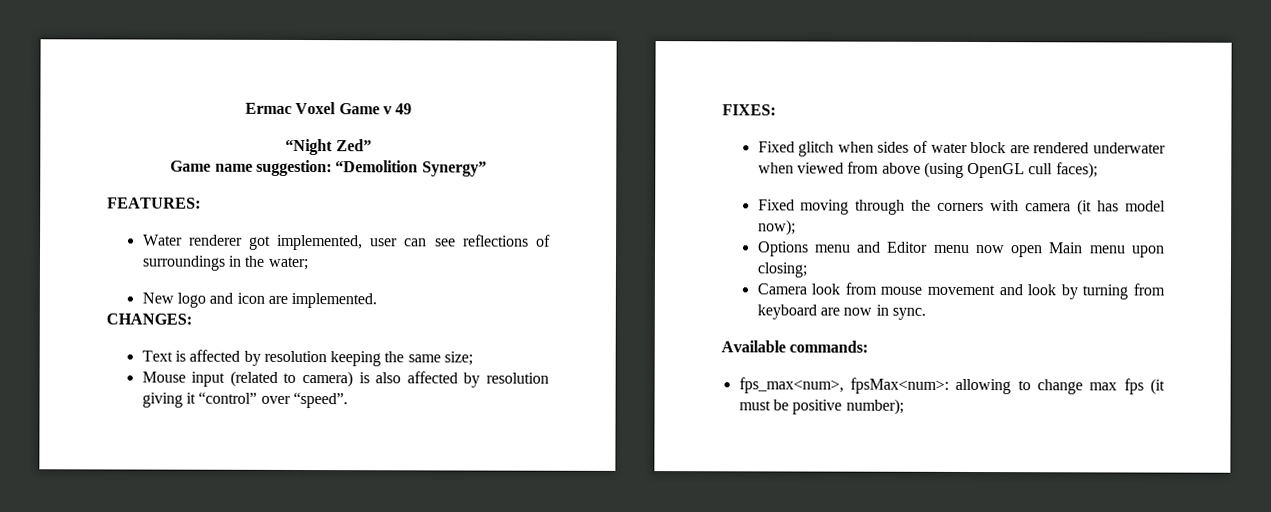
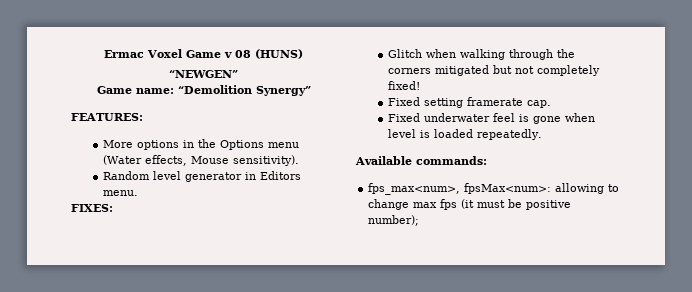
- Ermac Voxel Game v 49
- “Night Zed”
- Game name suggestion: “Demolition Synergy”
+ Ermac Voxel Game v 08 (HUNS)
+ “NEWGEN”
+ Game name: “Demolition Synergy”
- Water renderer got implemented, user can see reflections of surroundings in the water;
- New logo and icon are implemented.
- CHANGES:
- Text is affected by resolution keeping the same size;
- Mouse input (related to camera) is also affected by resolution giving it “control” over “speed”.
+ More options in the Options menu (Water effects, Mouse sensitivity).
+ Random level generator in Editors menu.
  FIXES:
- Fixed glitch when sides of water block are rendered underwater when viewed from above (using OpenGL cull faces);
- Fixed moving through the corners with camera (it has model now);
- Options menu and Editor menu now open Main menu upon closing;
- Camera look from mouse movement and look by turning from keyboard are now in sync.
+ Glitch when walking through the corners mitigated but not completely fixed!
+ Fixed setting framerate cap.
+ Fixed underwater feel is gone when level is loaded repeatedly.

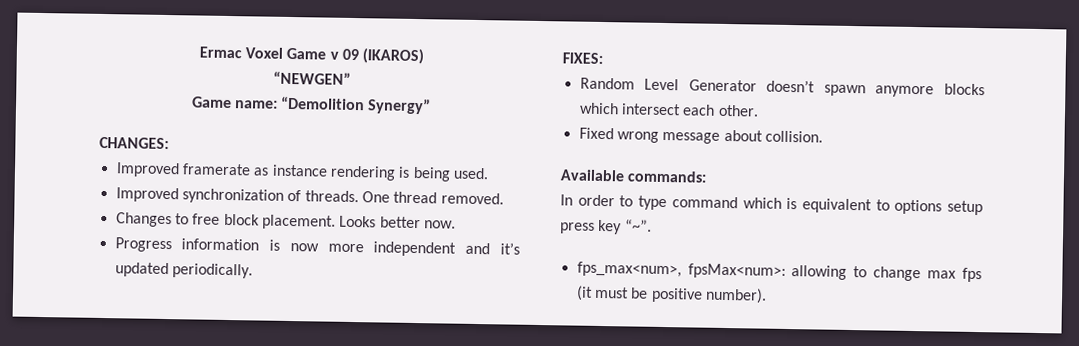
- Ermac Voxel Game v 08 (HUNS)
+ Ermac Voxel Game v 09 (IKAROS)
- FEATURES:
- More options in the Options menu (Water effects, Mouse sensitivity).
- Random level generator in Editors menu.
+ CHANGES:
+ Improved framerate as instance rendering is being used.
+ Improved synchronization of threads. One thread removed.
+ Changes to free block placement. Looks better now.
+ Progress information is now more independent and it’s updated periodically.
  FIXES:
- Glitch when walking through the corners mitigated but not completely fixed!
- Fixed setting framerate cap.
- Fixed underwater feel is gone when level is loaded repeatedly.
+ Random Level Generator doesn’t spawn anymore blocks which intersect each other.
+ Fixed wrong message about collision.
  Available commands:
+ In order to type command which is equivalent to options setup press key “~”.
- fps_max<num>, fpsMax<num>: allowing to change max fps (it must be positive number);
+ fps_max<num>, fpsMax<num>: allowing to change max fps (it must be positive number).

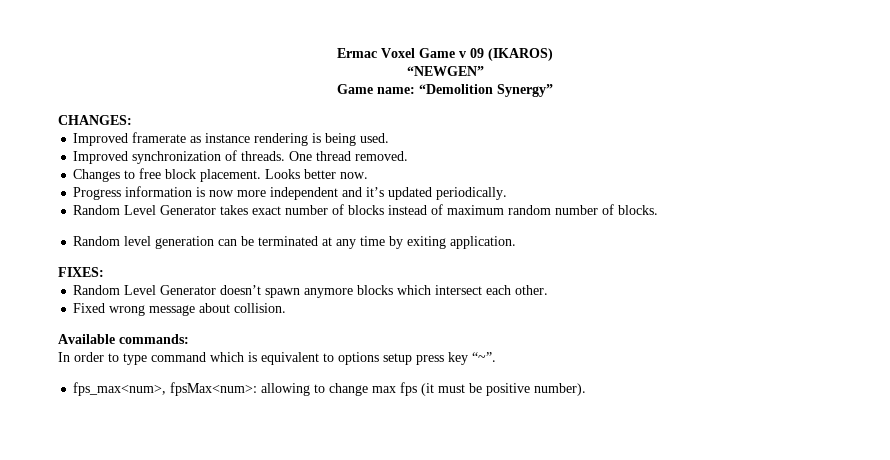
+ Random Level Generator takes exact number of blocks instead of maximum random number of blocks.
+ Random level generation can be terminated at any time by exiting application.

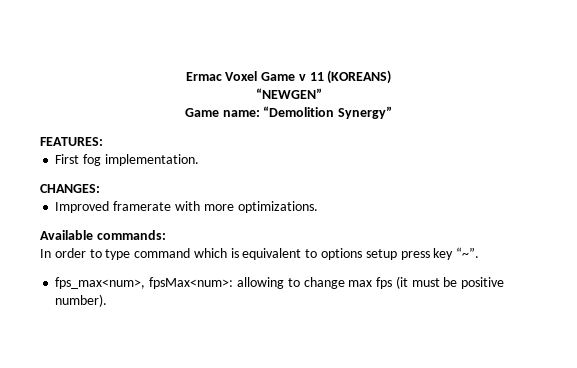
- Ermac Voxel Game v 09 (IKAROS)
+ Ermac Voxel Game v 11 (KOREANS)
+ FEATURES:
+ First fog implementation.
- Improved framerate as instance rendering is being used.
- Improved synchronization of threads. One thread removed.
- Changes to free block placement. Looks better now.
- Progress information is now more independent and it’s updated periodically.
- Random Level Generator takes exact number of blocks instead of maximum random number of blocks.
- Random level generation can be terminated at any time by exiting application.
- FIXES:
- Random Level Generator doesn’t spawn anymore blocks which intersect each other.
- Fixed wrong message about collision.
+ Improved framerate with more optimizations.

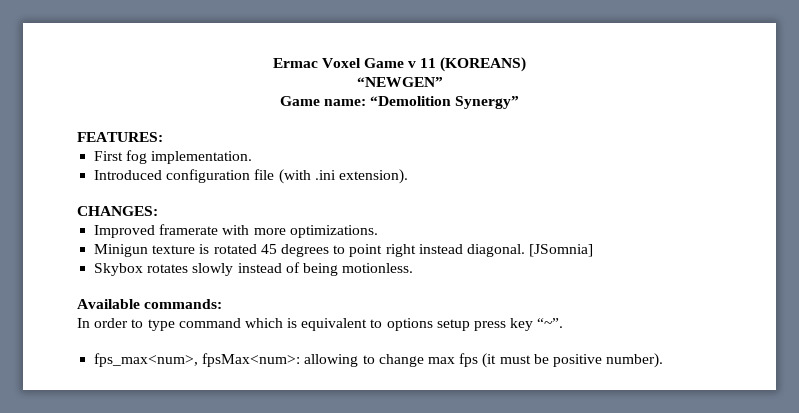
+ Introduced configuration file (with .ini extension).
+ Minigun texture is rotated 45 degrees to point right instead diagonal. [JSomnia]
+ Skybox rotates slowly instead of being motionless.

